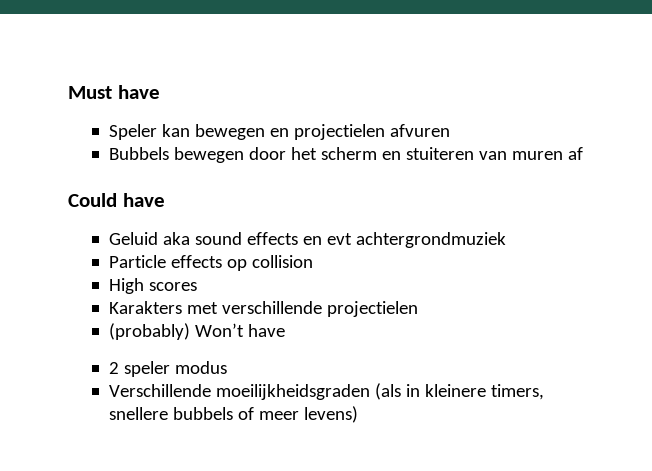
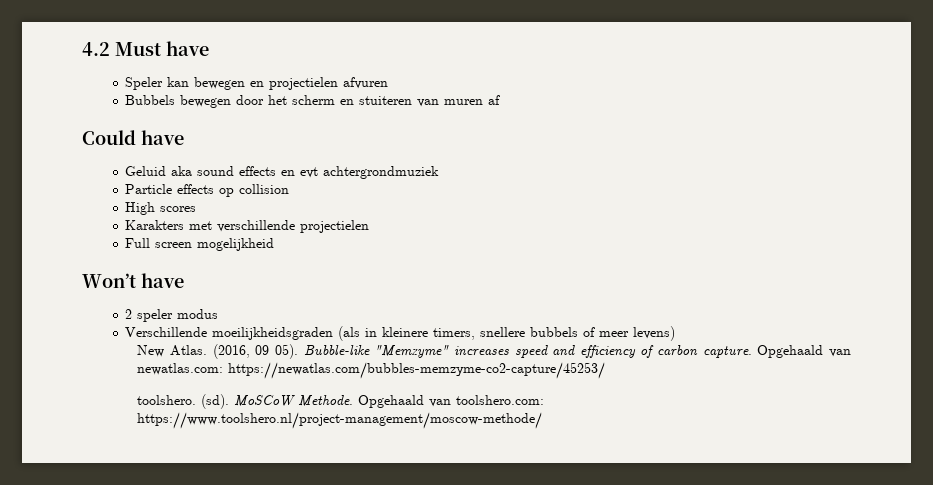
- Must have
+ 4.2 Must have
- (probably) Won’t have
+ Full screen mogelijkheid
+ Won’t have
+ New Atlas. (2016, 09 05). Bubble-like "Memzyme" increases speed and efficiency of carbon capture. Opgehaald van newatlas.com: https://newatlas.com/bubbles-memzyme-co2-capture/45253/
+ toolshero. (sd). MoSCoW Methode. Opgehaald van toolshero.com: https://www.toolshero.nl/project-management/moscow-methode/

